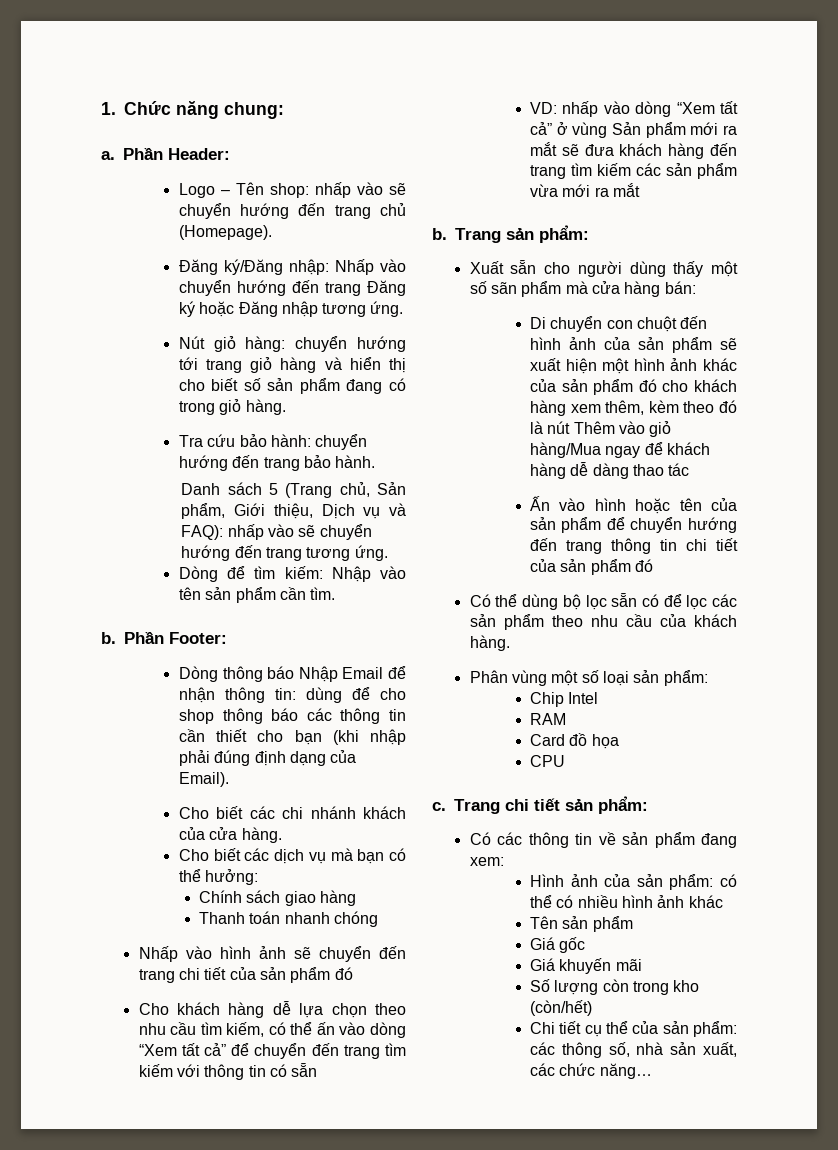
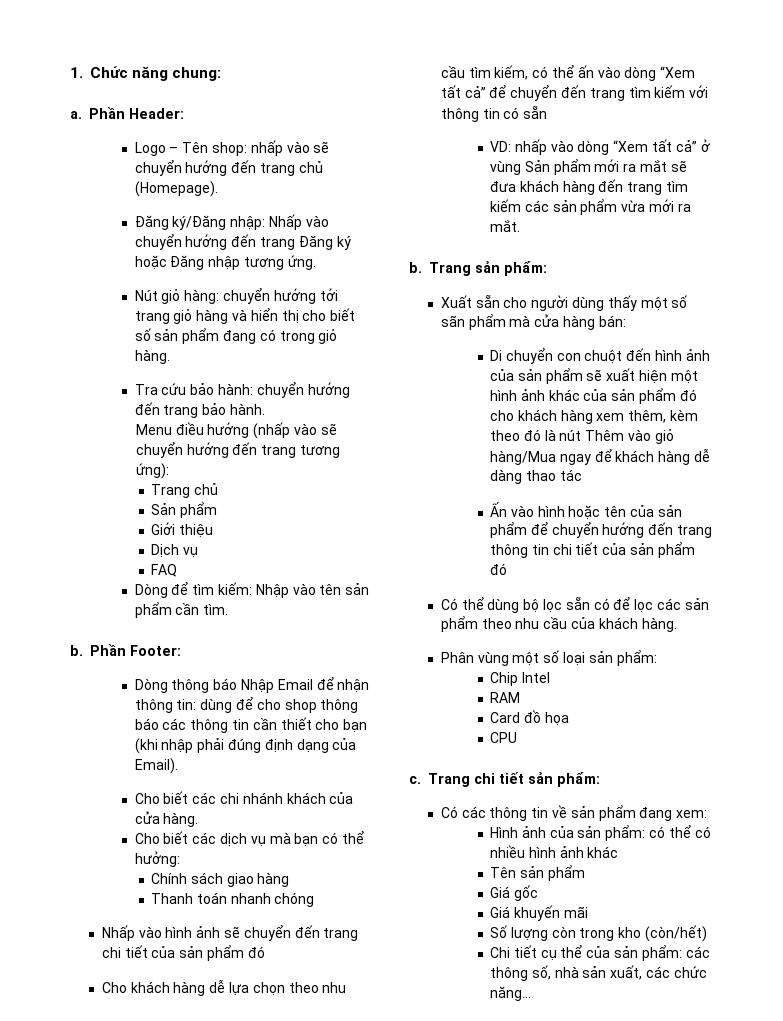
- Danh sách 5 (Trang chủ, Sản phẩm, Giới thiệu, Dịch vụ và FAQ): nhấp vào sẽ chuyển hướng đến trang tương ứng.
+ Menu điều hướng (nhấp vào sẽ chuyển hướng đến trang tương ứng):
+ Trang chủ
+ Sản phẩm
+ Giới thiệu
+ Dịch vụ
+ FAQ
- VD: nhấp vào dòng “Xem tất cả” ở vùng Sản phẩm mới ra mắt sẽ đưa khách hàng đến trang tìm kiếm các sản phẩm vừa mới ra mắt
+ VD: nhấp vào dòng “Xem tất cả” ở vùng Sản phẩm mới ra mắt sẽ đưa khách hàng đến trang tìm kiếm các sản phẩm vừa mới ra mắt.

